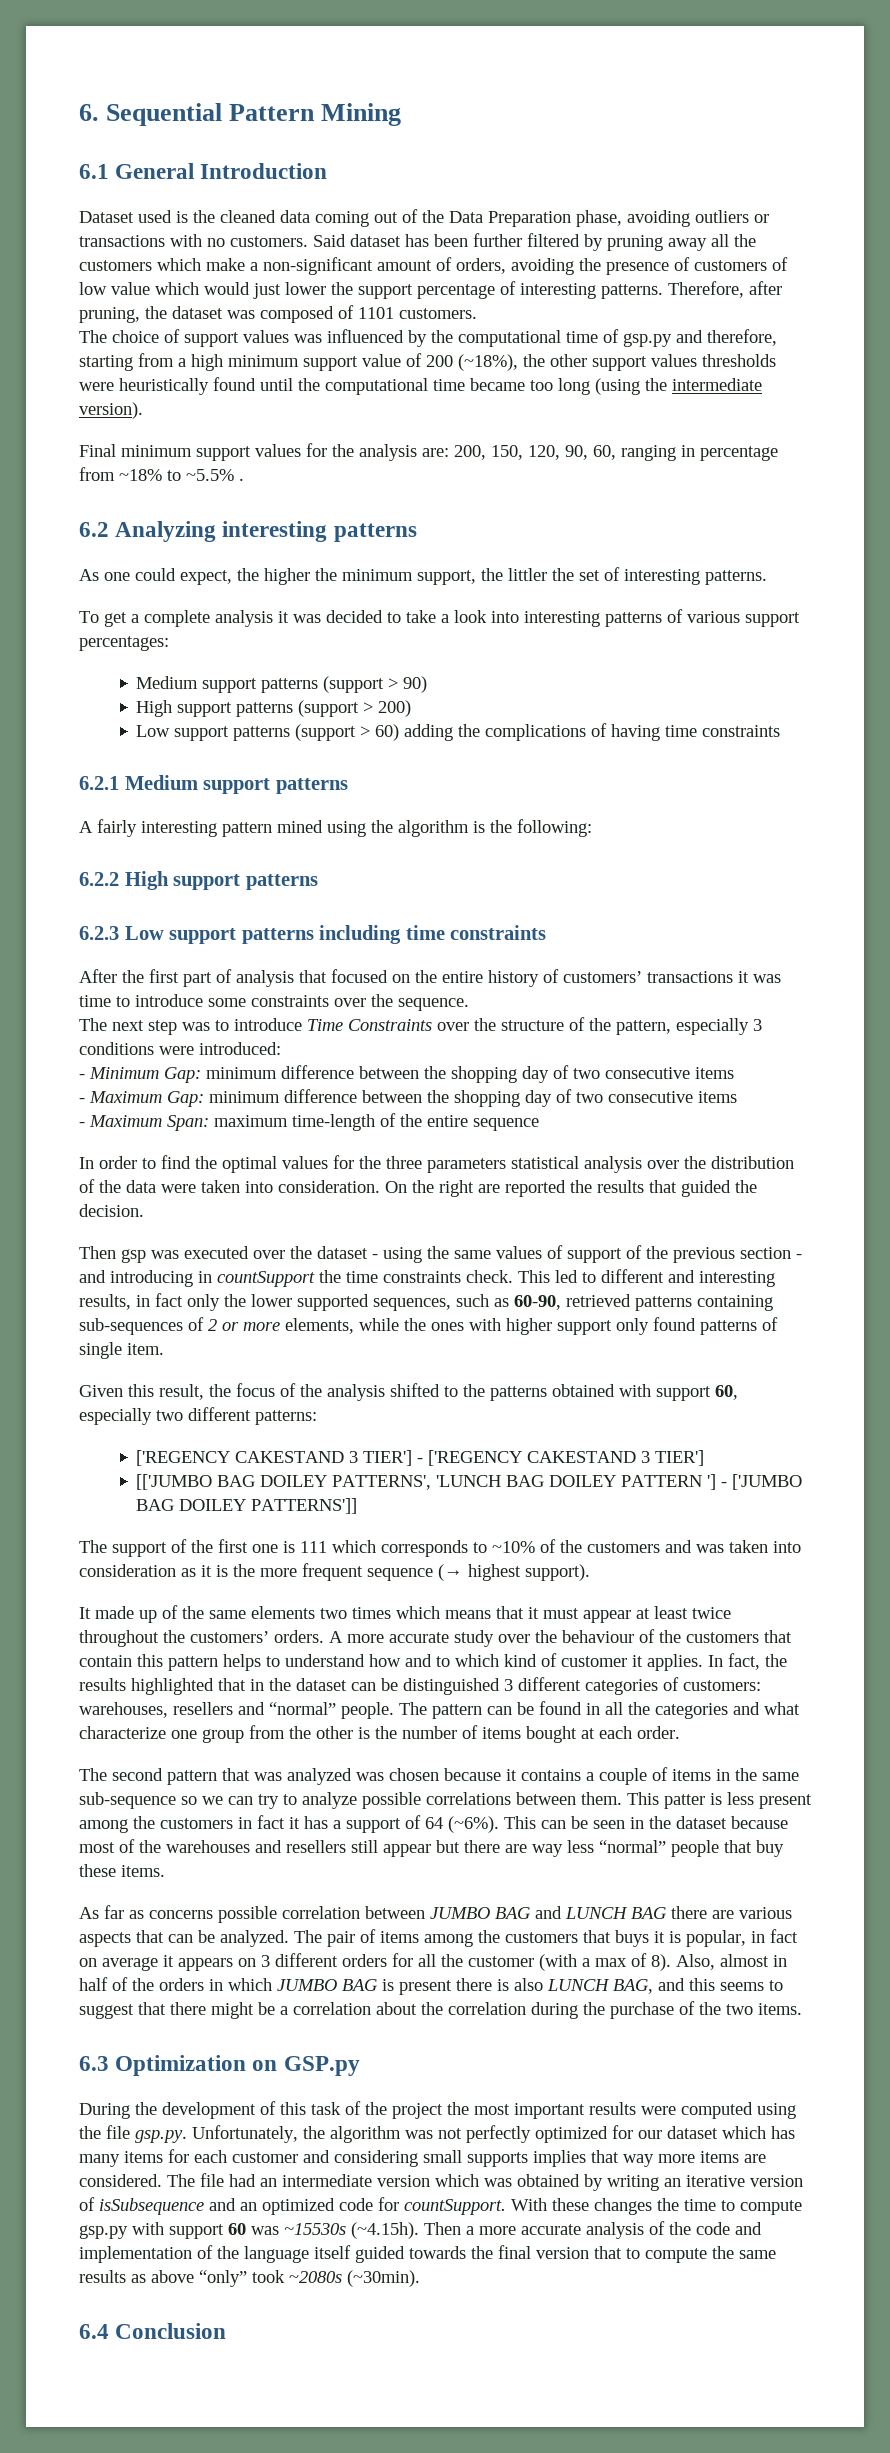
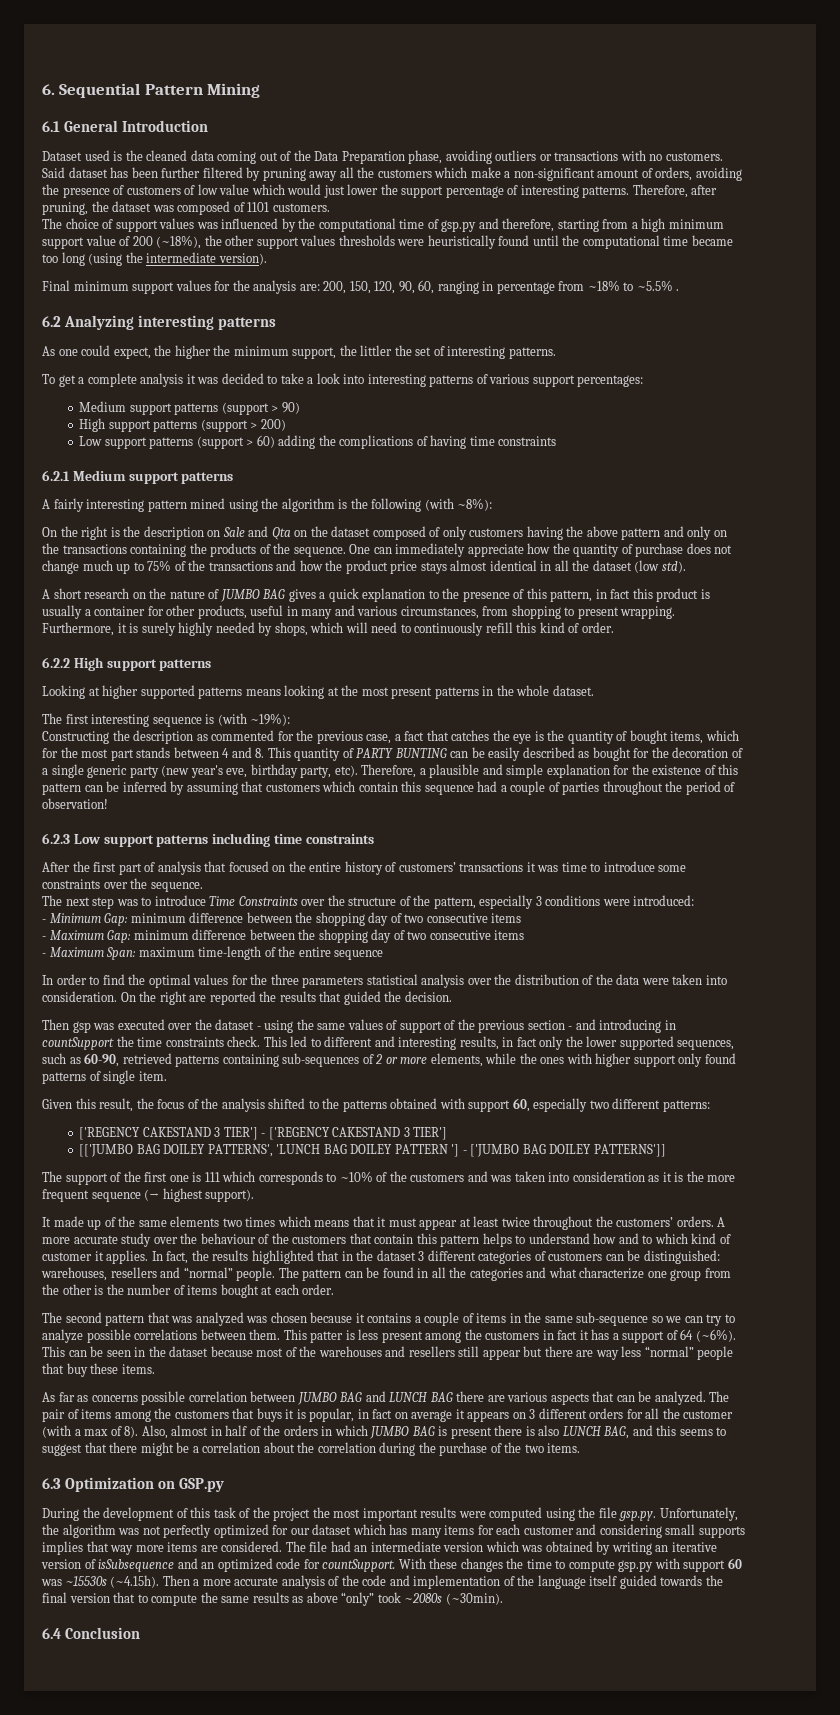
- A fairly interesting pattern mined using the algorithm is the following:
+ A fairly interesting pattern mined using the algorithm is the following (with ~8%):
+ On the right is the description on Sale and Qta on the dataset composed of only customers having the above pattern and only on the transactions containing the products of the sequence. One can immediately appreciate how the quantity of purchase does not change much up to 75% of the transactions and how the product price stays almost identical in all the dataset (low std).
+ A short research on the nature of JUMBO BAG gives a quick explanation to the presence of this pattern, in fact this product is usually a container for other products, useful in many and various circumstances, from shopping to present wrapping. Furthermore, it is surely highly needed by shops, which will need to continuously refill this kind of order.
  6.2.2 High support patterns
+ Looking at higher supported patterns means looking at the most present patterns in the whole dataset.
+ The first interesting sequence is (with ~19%):
+ Constructing the description as commented for the previous case, a fact that catches the eye is the quantity of bought items, which for the most part stands between 4 and 8. This quantity of PARTY BUNTING can be easily described as bought for the decoration of a single generic party (new year's eve, birthday party, etc). Therefore, a plausible and simple explanation for the existence of this pattern can be inferred by assuming that customers which contain this sequence had a couple of parties throughout the period of observation!
- In fact, the results highlighted that in the dataset can be distinguished 3 different categories of customers: warehouses, resellers and “normal” people.
+ In fact, the results highlighted that in the dataset 3 different categories of customers can be distinguished: warehouses, resellers and “normal” people.

